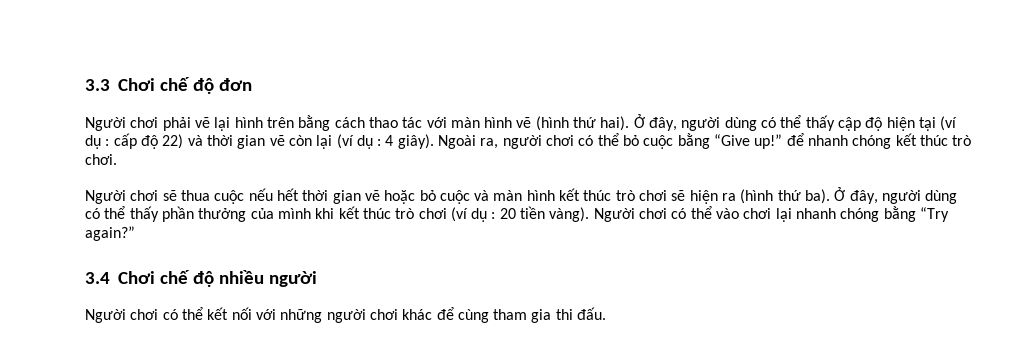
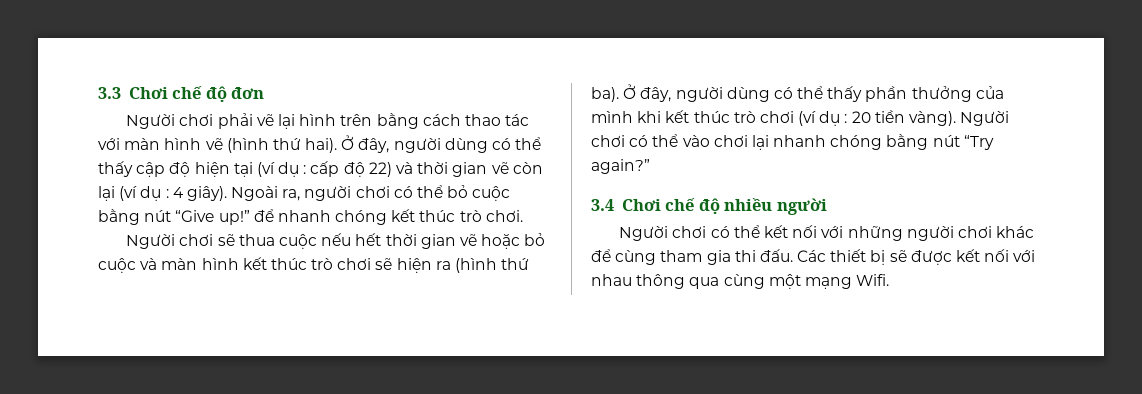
- Ngoài ra, người chơi có thể bỏ cuộc bằng “Give up!” để nhanh chóng kết thúc trò chơi.
+ Ngoài ra, người chơi có thể bỏ cuộc bằng nút “Give up!” để nhanh chóng kết thúc trò chơi.
- Người chơi có thể vào chơi lại nhanh chóng bằng “Try again?”
+ Người chơi có thể vào chơi lại nhanh chóng bằng nút “Try again?”
+ Các thiết bị sẽ được kết nối với nhau thông qua cùng một mạng Wifi.

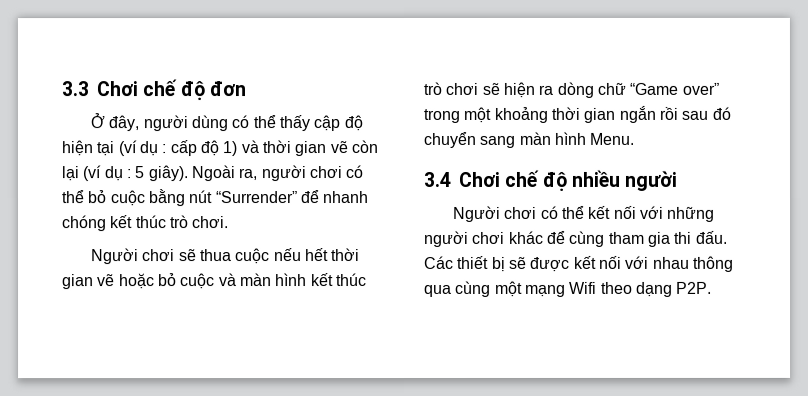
- Người chơi phải vẽ lại hình trên bằng cách thao tác với màn hình vẽ (hình thứ hai). Ở đây, người dùng có thể thấy cập độ hiện tại (ví dụ : cấp độ 22) và thời gian vẽ còn lại (ví dụ : 4 giây).
+ Ở đây, người dùng có thể thấy cập độ hiện tại (ví dụ : cấp độ 1) và thời gian vẽ còn lại (ví dụ : 5 giây).
- Ngoài ra, người chơi có thể bỏ cuộc bằng nút “Give up!” để nhanh chóng kết thúc trò chơi.
+ Ngoài ra, người chơi có thể bỏ cuộc bằng nút “Surrender” để nhanh chóng kết thúc trò chơi.
- Người chơi sẽ thua cuộc nếu hết thời gian vẽ hoặc bỏ cuộc và màn hình kết thúc trò chơi sẽ hiện ra (hình thứ ba). Ở đây, người dùng có thể thấy phần thưởng của mình khi kết thúc trò chơi (ví dụ : 20 tiền vàng). Người chơi có thể vào chơi lại nhanh chóng bằng nút “Try again?”
+ Người chơi sẽ thua cuộc nếu hết thời gian vẽ hoặc bỏ cuộc và màn hình kết thúc trò chơi sẽ hiện ra dòng chữ “Game over” trong một khoảng thời gian ngắn rồi sau đó chuyển sang màn hình Menu.
- Các thiết bị sẽ được kết nối với nhau thông qua cùng một mạng Wifi.
+ Các thiết bị sẽ được kết nối với nhau thông qua cùng một mạng Wifi theo dạng P2P.

